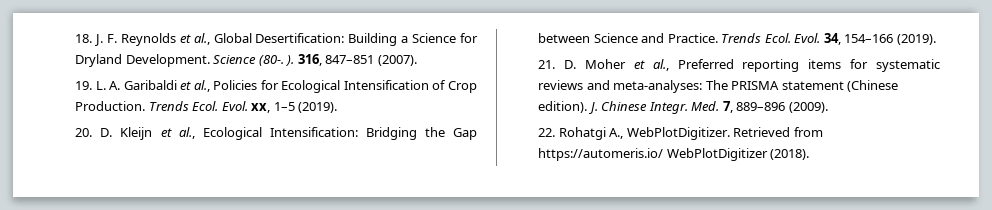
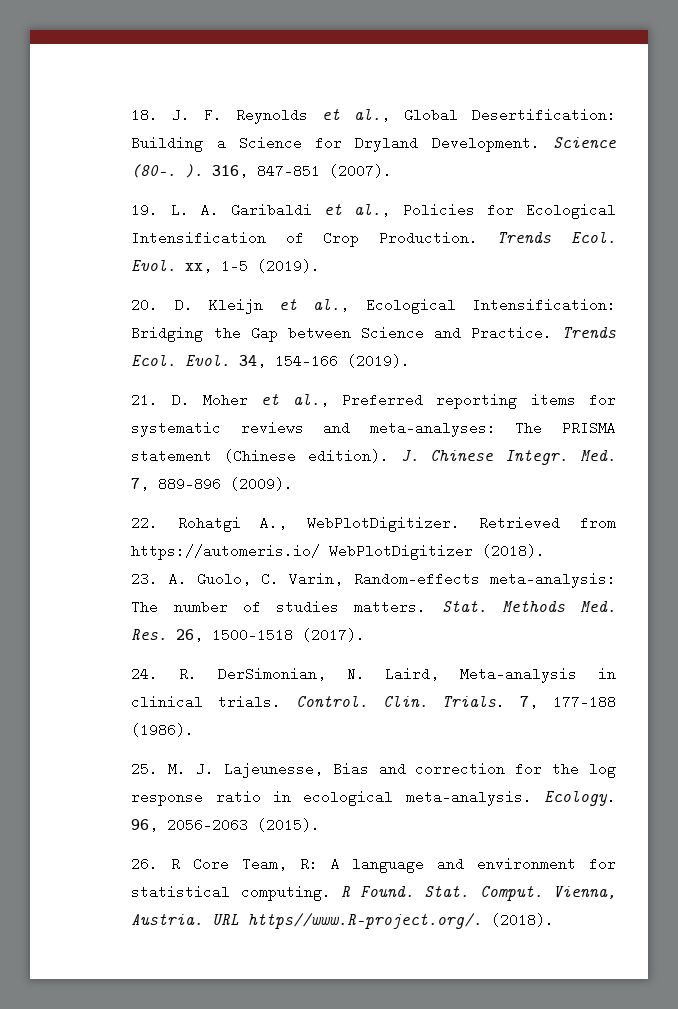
+ 23. A. Guolo, C. Varin, Random-effects meta-analysis: The number of studies matters. Stat. Methods Med. Res. 26, 1500–1518 (2017).
+ 24. R. DerSimonian, N. Laird, Meta-analysis in clinical trials. Control. Clin. Trials. 7, 177–188 (1986).
+ 25. M. J. Lajeunesse, Bias and correction for the log response ratio in ecological meta-analysis. Ecology. 96, 2056–2063 (2015).
+ 26. R Core Team, R: A language and environment for statistical computing. R Found. Stat. Comput. Vienna, Austria. URL https//www.R-project.org/. (2018).

